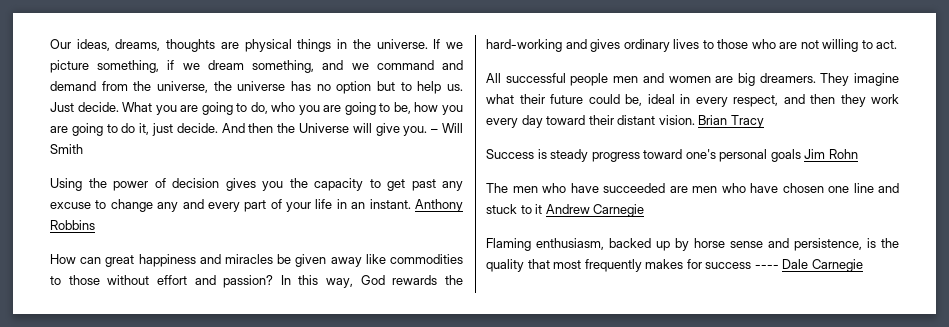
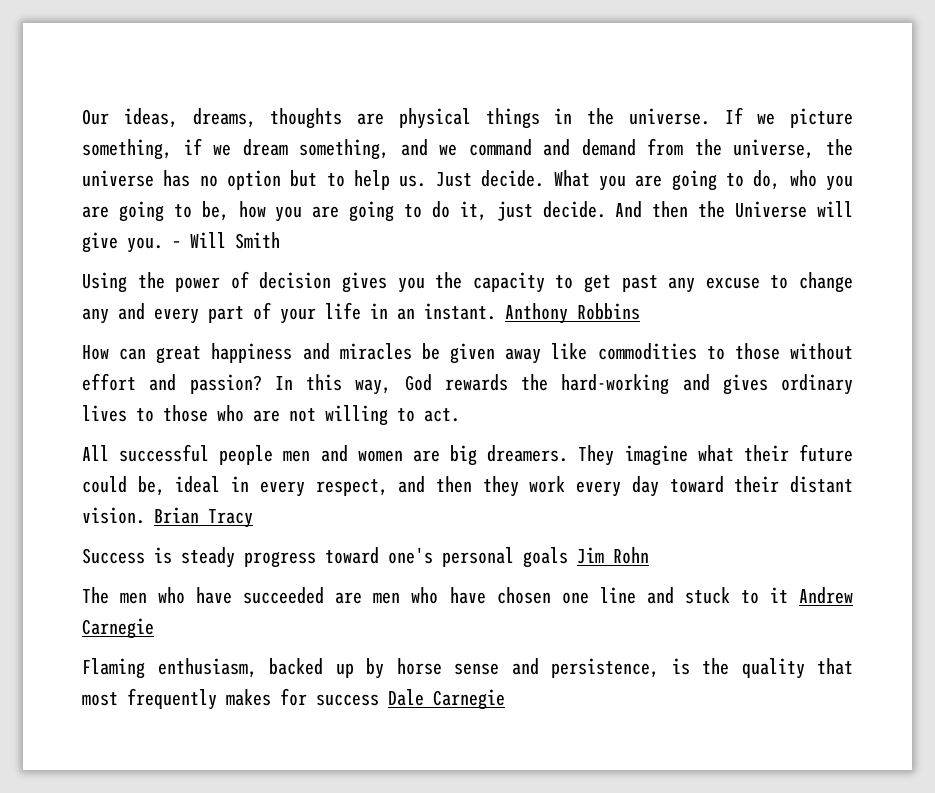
- Flaming enthusiasm, backed up by horse sense and persistence, is the quality that most frequently makes for success ---- Dale Carnegie
+ Flaming enthusiasm, backed up by horse sense and persistence, is the quality that most frequently makes for success Dale Carnegie

